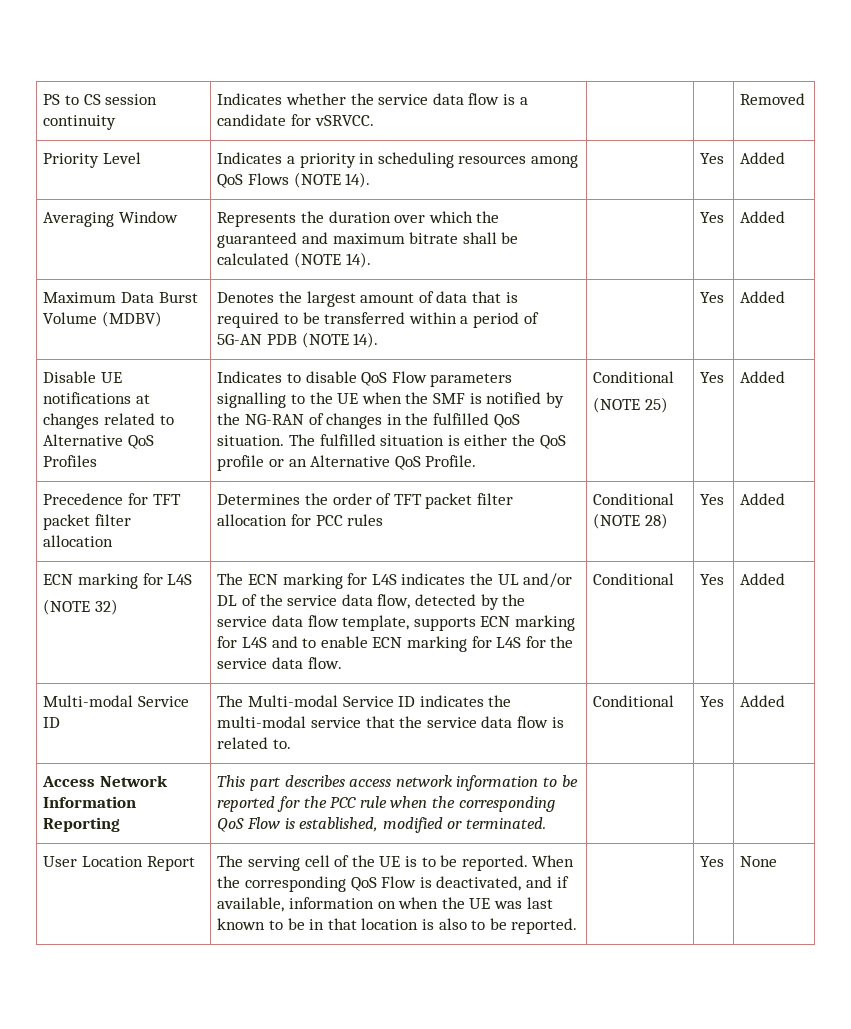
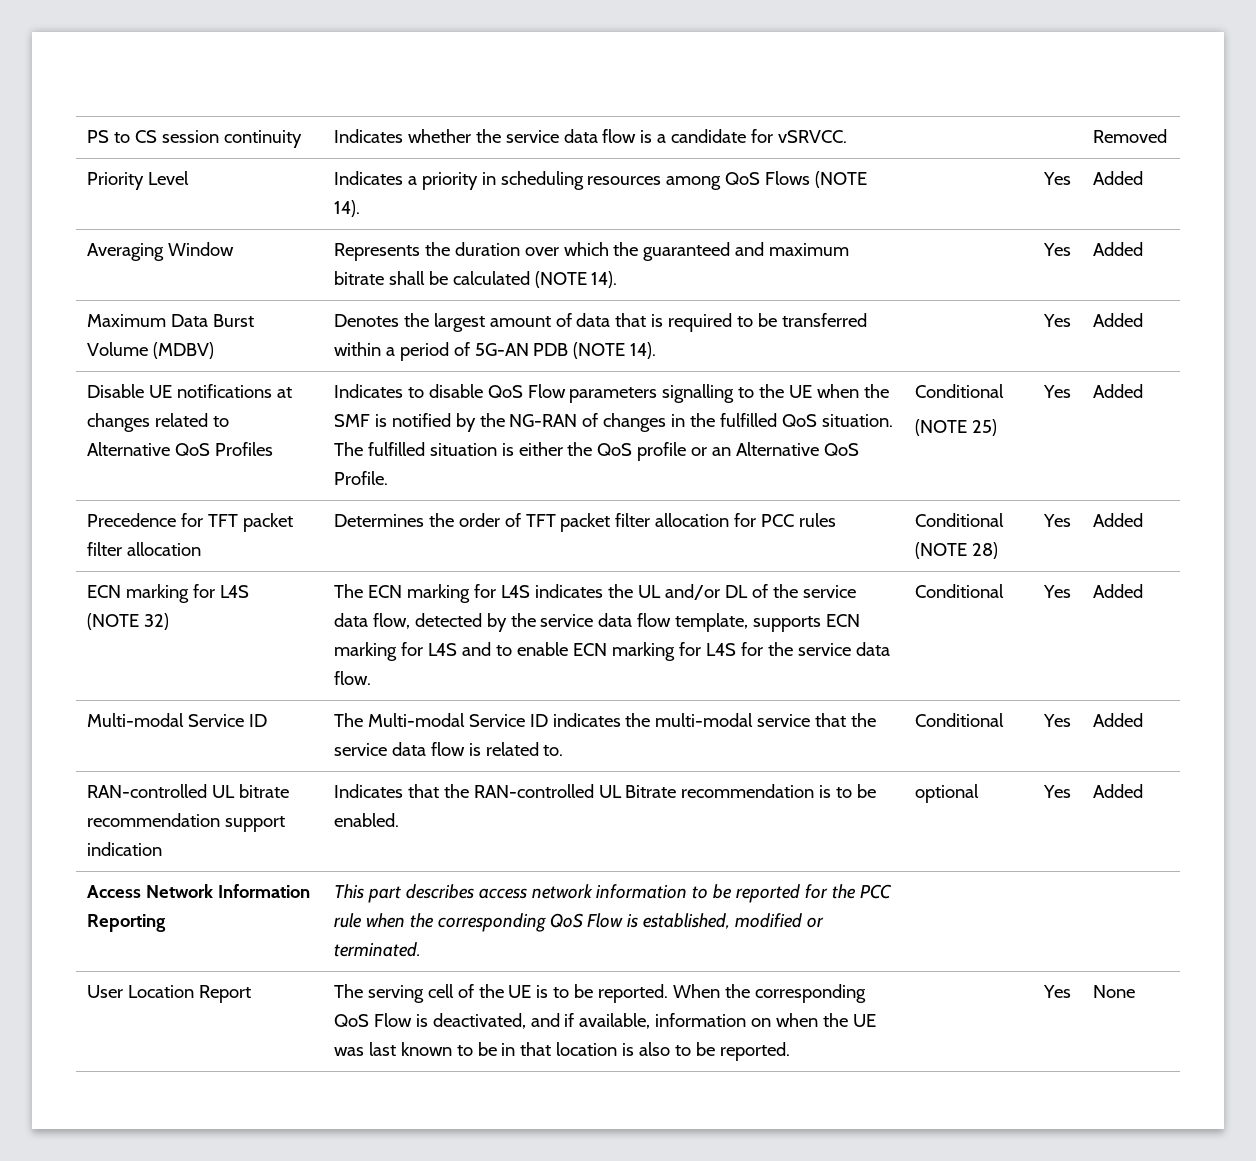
+ RAN-controlled UL bitrate recommendation support indication | Indicates that the RAN-controlled UL Bitrate recommendation is to be enabled. | optional | Yes | Added

